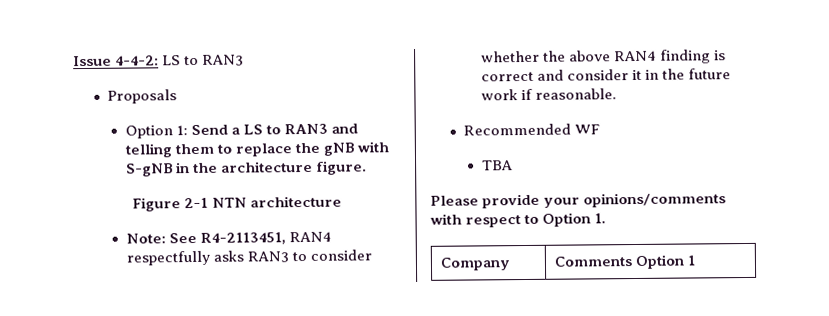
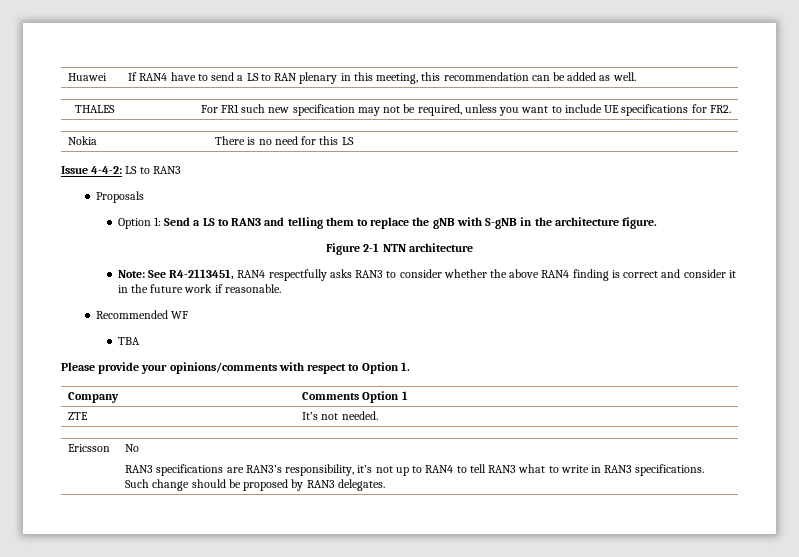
+ Huawei | If RAN4 have to send a LS to RAN plenary in this meeting, this recommendation can be added as well.
+ THALES | For FR1 such new specification may not be required, unless you want to include UE specifications for FR2.
+ Nokia | There is no need for this LS
+ ZTE | It’s not needed.
+ Ericsson | No
+ RAN3 specifications are RAN3’s responsibility, it’s not up to RAN4 to tell RAN3 what to write in RAN3 specifications. Such change should be proposed by RAN3 delegates.

